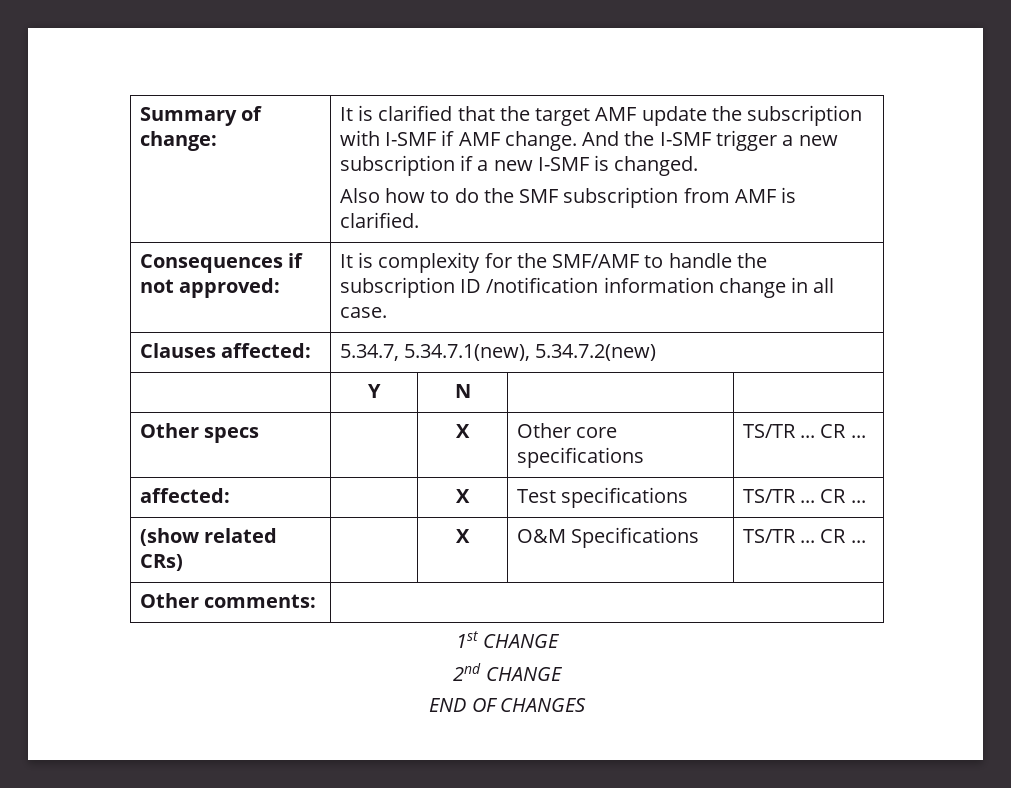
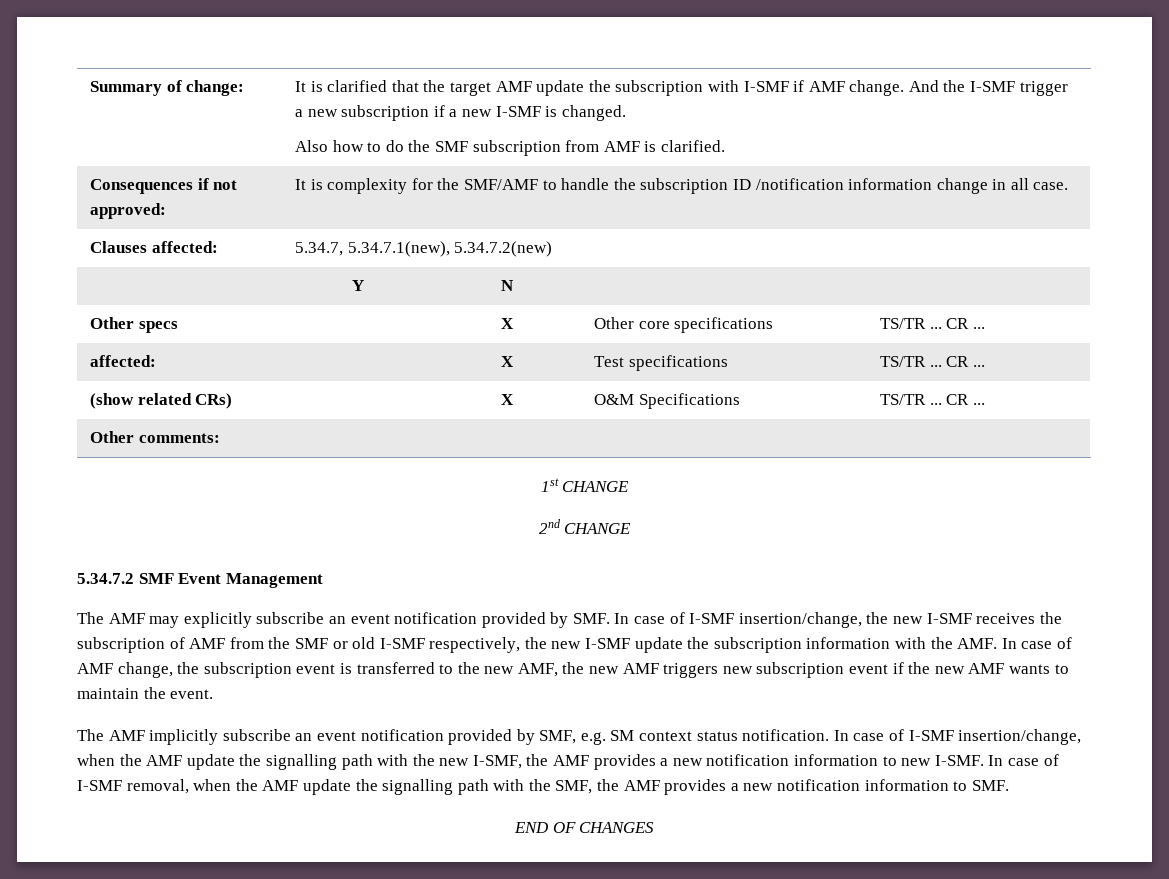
+ 5.34.7.2 SMF Event Management
+ The AMF may explicitly subscribe an event notification provided by SMF. In case of I-SMF insertion/change, the new I-SMF receives the subscription of AMF from the SMF or old I-SMF respectively, the new I-SMF update the subscription information with the AMF. In case of AMF change, the subscription event is transferred to the new AMF, the new AMF triggers new subscription event if the new AMF wants to maintain the event.
+ The AMF implicitly subscribe an event notification provided by SMF, e.g. SM context status notification. In case of I-SMF insertion/change, when the AMF update the signalling path with the new I-SMF, the AMF provides a new notification information to new I-SMF. In case of I-SMF removal, when the AMF update the signalling path with the SMF, the AMF provides a new notification information to SMF.

